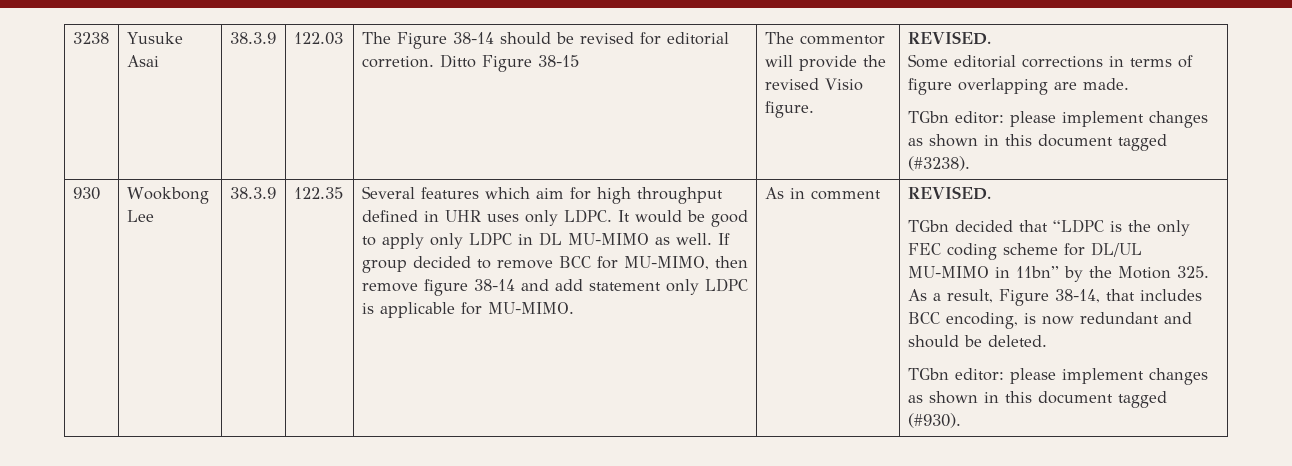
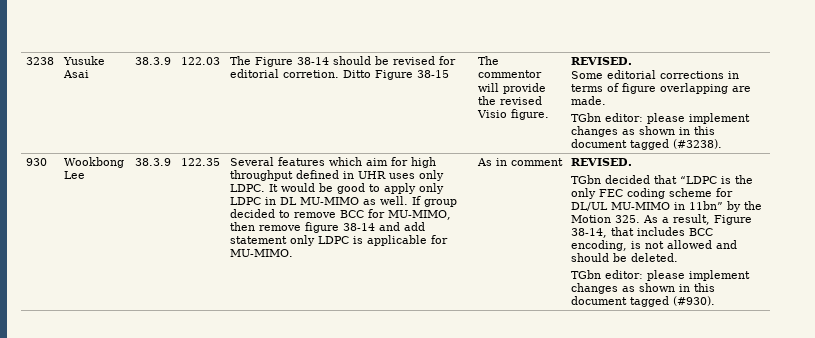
- TGbn decided that “LDPC is the only FEC coding scheme for DL/UL MU-MIMO in 11bn” by the Motion 325. As a result, Figure 38-14, that includes BCC encoding, is now redundant and should be deleted.
+ TGbn decided that “LDPC is the only FEC coding scheme for DL/UL MU-MIMO in 11bn” by the Motion 325. As a result, Figure 38-14, that includes BCC encoding, is not allowed and should be deleted.

